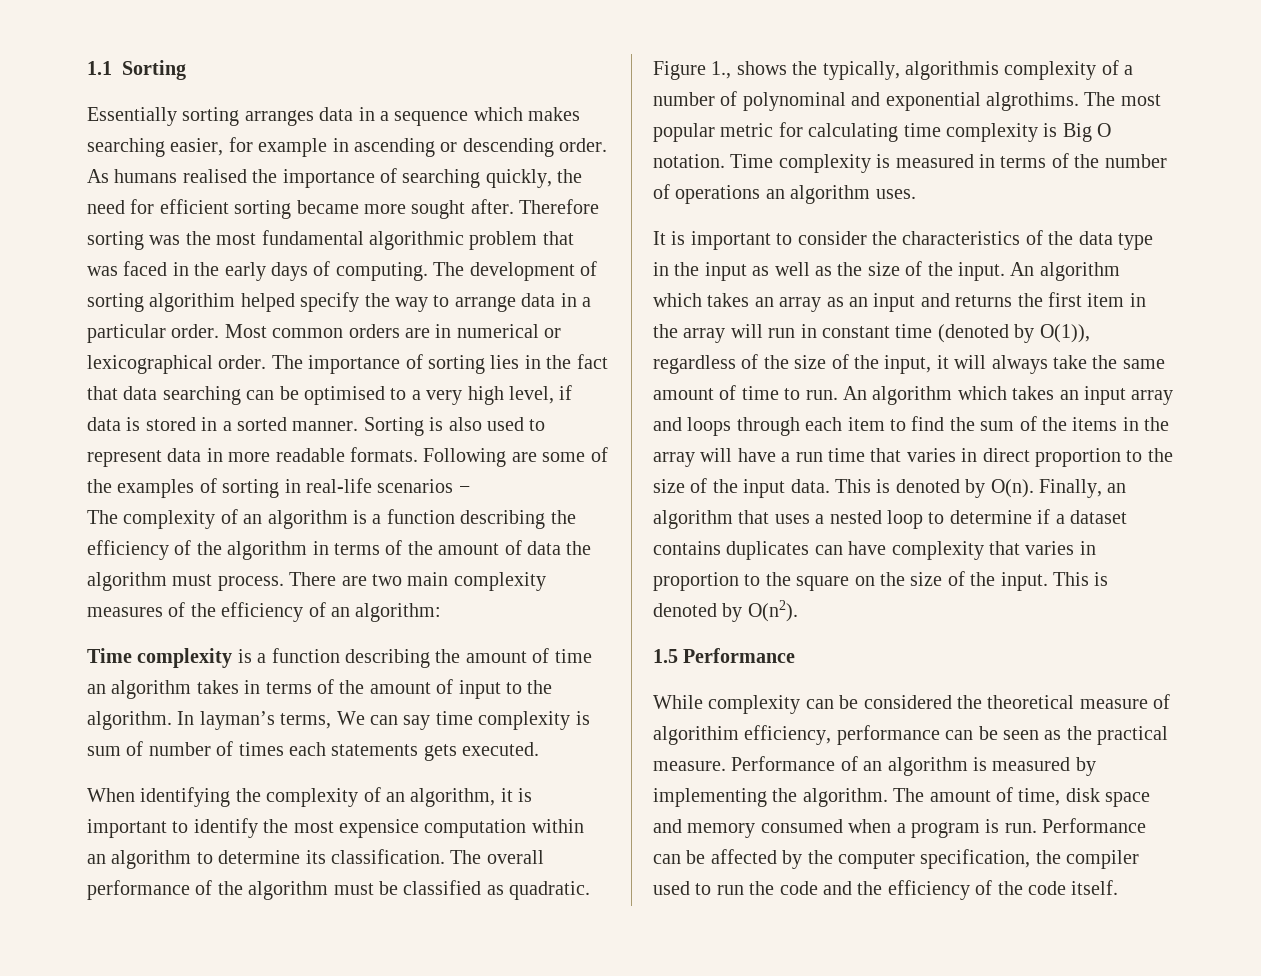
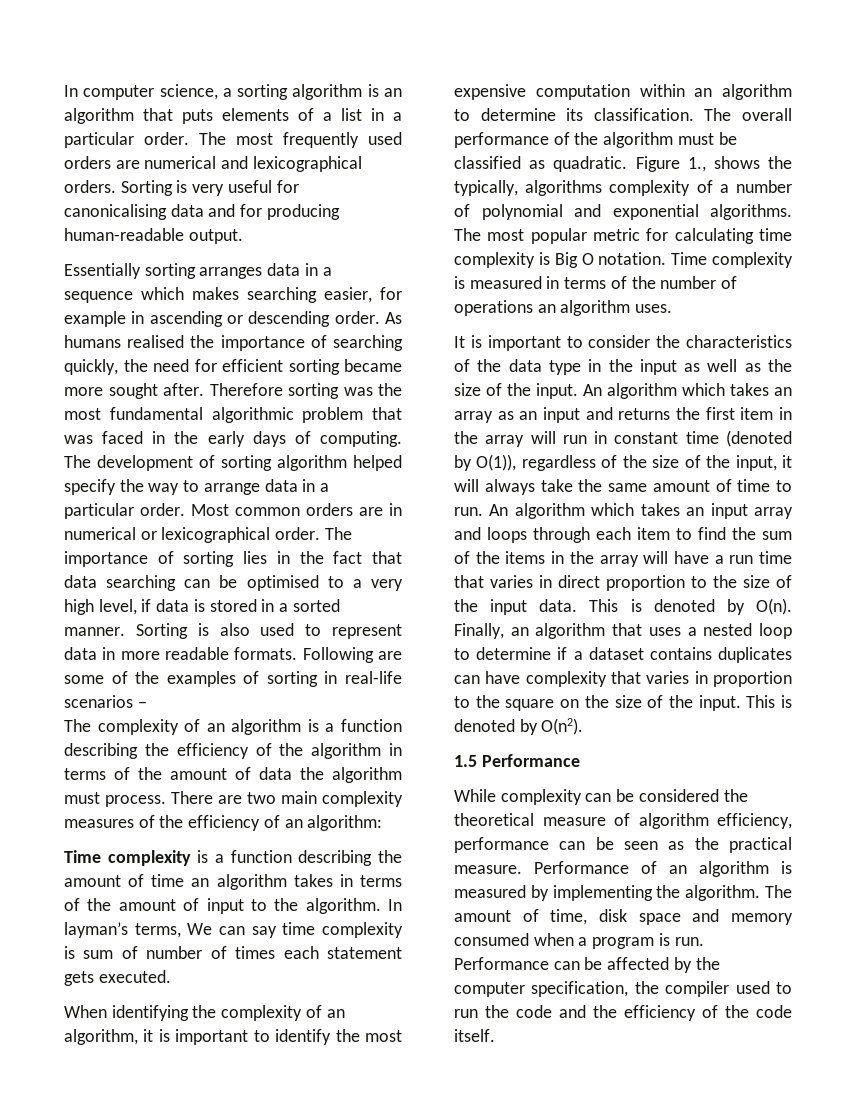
- 1.1 Sorting
+ In computer science, a sorting algorithm is an algorithm that puts elements of a list in a particular order. The most frequently used orders are numerical and lexicographical orders. Sorting is very useful for canonicalising data and for producing human-readable output.
- The development of sorting algorithim helped specify the way to arrange data in a particular order.
+ The development of sorting algorithm helped specify the way to arrange data in a particular order.
- In layman’s terms, We can say time complexity is sum of number of times each statements gets executed.
+ In layman’s terms, We can say time complexity is sum of number of times each statement gets executed.
- When identifying the complexity of an algorithm, it is important to identify the most expensice computation within an algorithm to determine its classification.
+ When identifying the complexity of an algorithm, it is important to identify the most expensive computation within an algorithm to determine its classification.
- Figure 1., shows the typically, algorithmis complexity of a number of polynominal and exponential algrothims.
+ Figure 1., shows the typically, algorithms complexity of a number of polynomial and exponential algorithms.
- While complexity can be considered the theoretical measure of algorithim efficiency, performance can be seen as the practical measure.
+ While complexity can be considered the theoretical measure of algorithm efficiency, performance can be seen as the practical measure.

